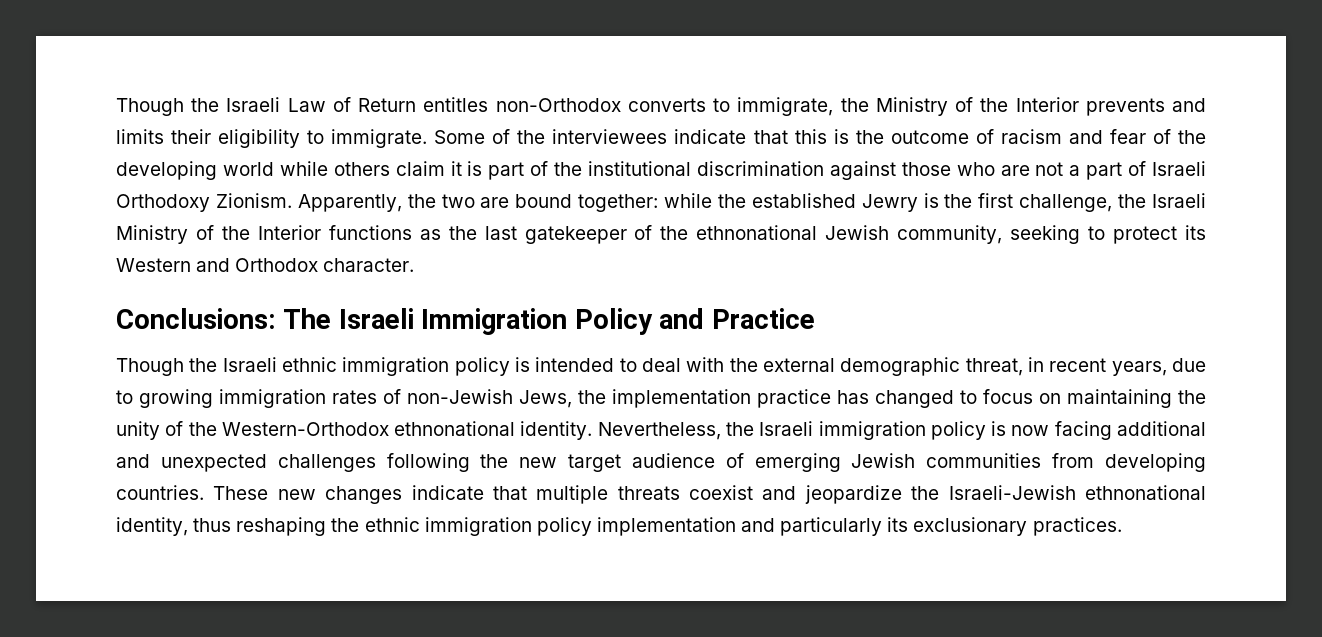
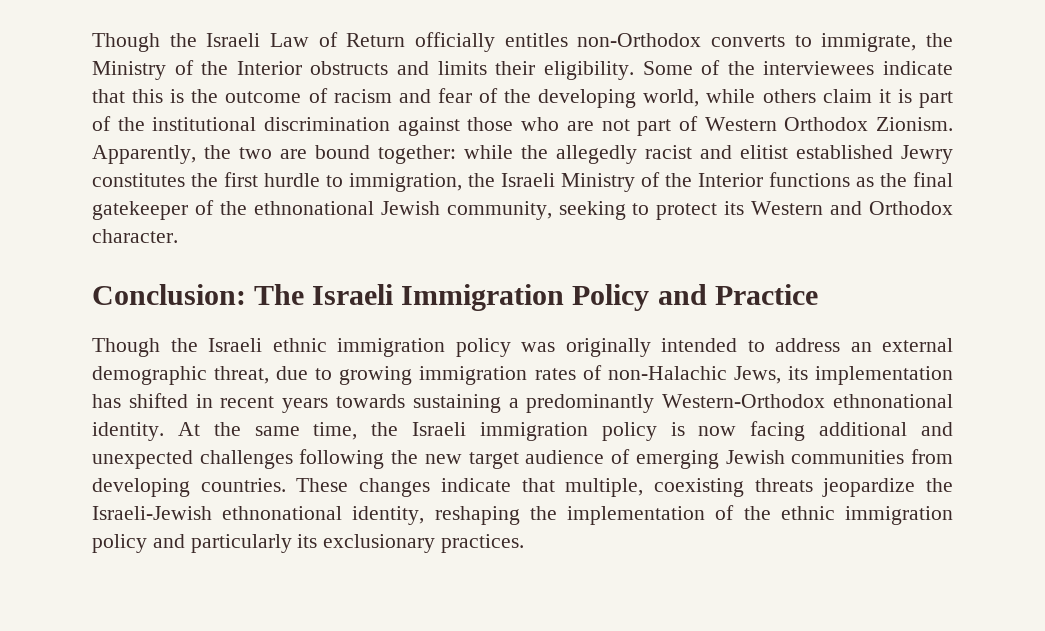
- Though the Israeli Law of Return entitles non-Orthodox converts to immigrate, the Ministry of the Interior prevents and limits their eligibility to immigrate.
+ Though the Israeli Law of Return officially entitles non-Orthodox converts to immigrate, the Ministry of the Interior obstructs and limits their eligibility.
- Some of the interviewees indicate that this is the outcome of racism and fear of the developing world while others claim it is part of the institutional discrimination against those who are not a part of Israeli Orthodoxy Zionism.
+ Some of the interviewees indicate that this is the outcome of racism and fear of the developing world, while others claim it is part of the institutional discrimination against those who are not part of Western Orthodox Zionism.
- Apparently, the two are bound together: while the established Jewry is the first challenge, the Israeli Ministry of the Interior functions as the last gatekeeper of the ethnonational Jewish community, seeking to protect its Western and Orthodox character.
+ Apparently, the two are bound together: while the allegedly racist and elitist established Jewry constitutes the first hurdle to immigration, the Israeli Ministry of the Interior functions as the final gatekeeper of the ethnonational Jewish community, seeking to protect its Western and Orthodox character.
- Conclusions: The Israeli Immigration Policy and Practice
+ Conclusion: The Israeli Immigration Policy and Practice
- Though the Israeli ethnic immigration policy is intended to deal with the external demographic threat, in recent years, due to growing immigration rates of non-Jewish Jews, the implementation practice has changed to focus on maintaining the unity of the Western-Orthodox ethnonational identity. Nevertheless, the Israeli immigration policy is now facing additional and unexpected challenges following the new target audience of emerging Jewish communities from developing countries.
+ Though the Israeli ethnic immigration policy was originally intended to address an external demographic threat, due to growing immigration rates of non-Halachic Jews, its implementation has shifted in recent years towards sustaining a predominantly Western-Orthodox ethnonational identity. At the same time, the Israeli immigration policy is now facing additional and unexpected challenges following the new target audience of emerging Jewish communities from developing countries.
- These new changes indicate that multiple threats coexist and jeopardize the Israeli-Jewish ethnonational identity, thus reshaping the ethnic immigration policy implementation and particularly its exclusionary practices.
+ These changes indicate that multiple, coexisting threats jeopardize the Israeli-Jewish ethnonational identity, reshaping the implementation of the ethnic immigration policy and particularly its exclusionary practices.

